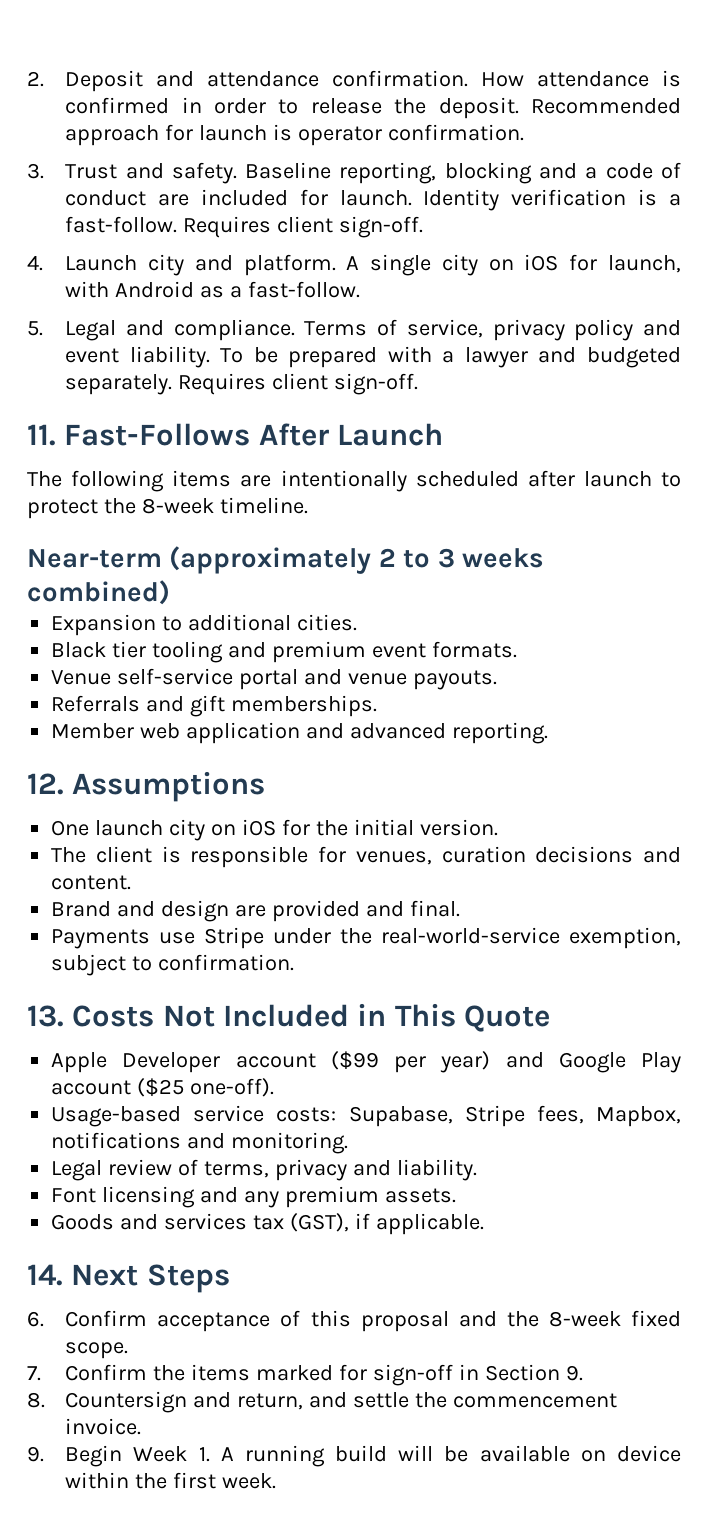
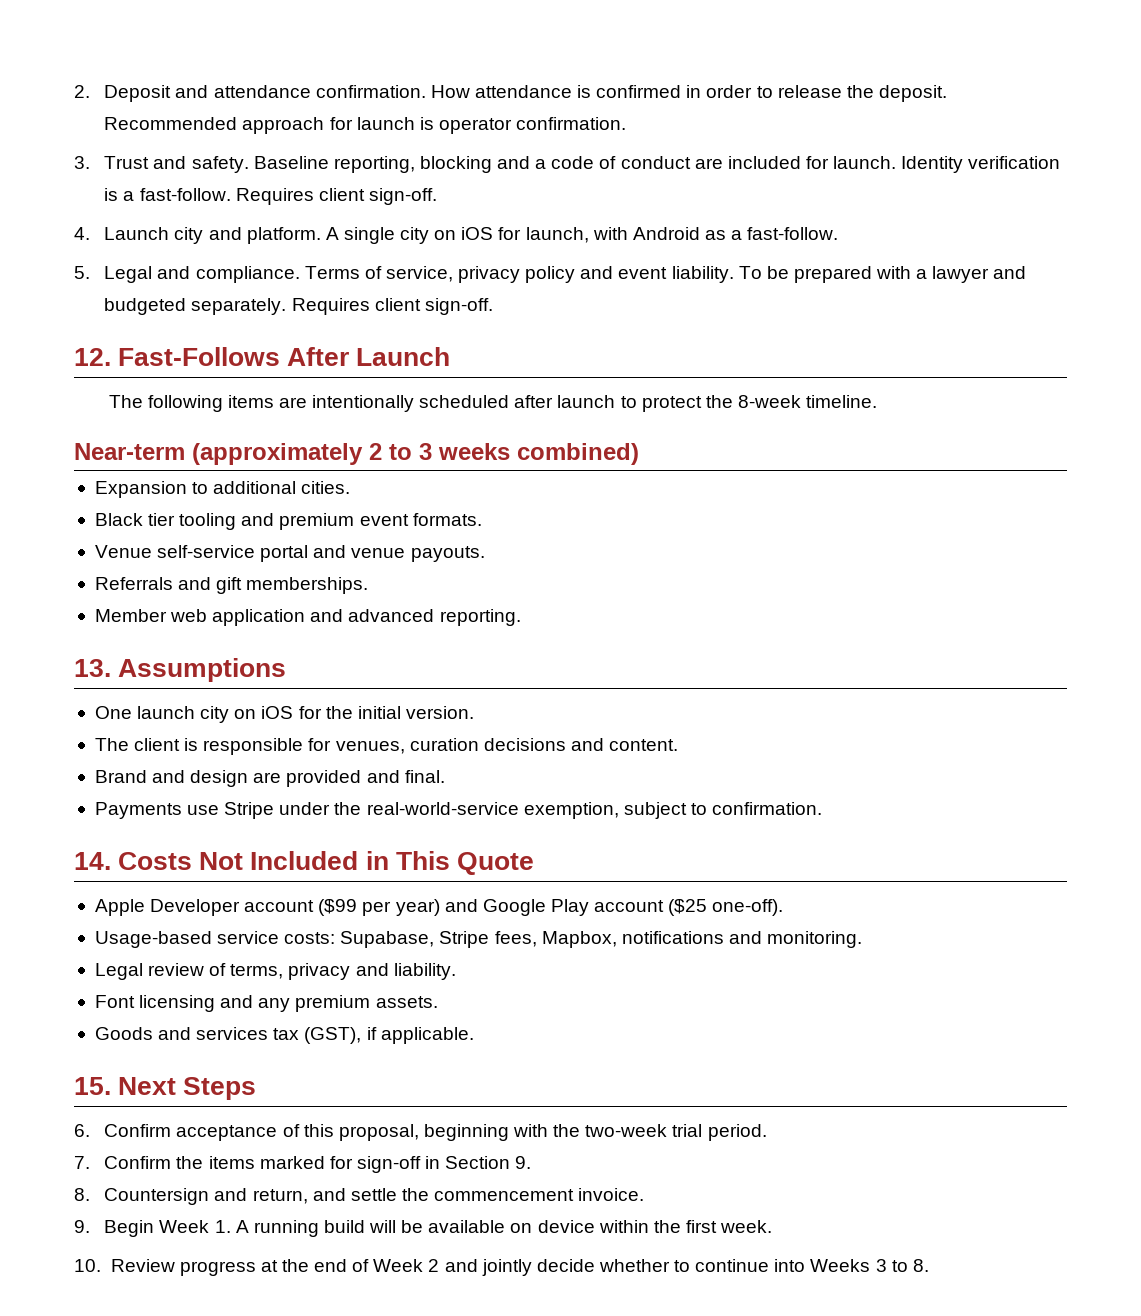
- 11. Fast-Follows After Launch
+ 12. Fast-Follows After Launch
- 12. Assumptions
+ 13. Assumptions
- 13. Costs Not Included in This Quote
+ 14. Costs Not Included in This Quote
- 14. Next Steps
+ 15. Next Steps
- 6. Confirm acceptance of this proposal and the 8-week fixed scope.
+ 6. Confirm acceptance of this proposal, beginning with the two-week trial period.
+ 10. Review progress at the end of Week 2 and jointly decide whether to continue into Weeks 3 to 8.

